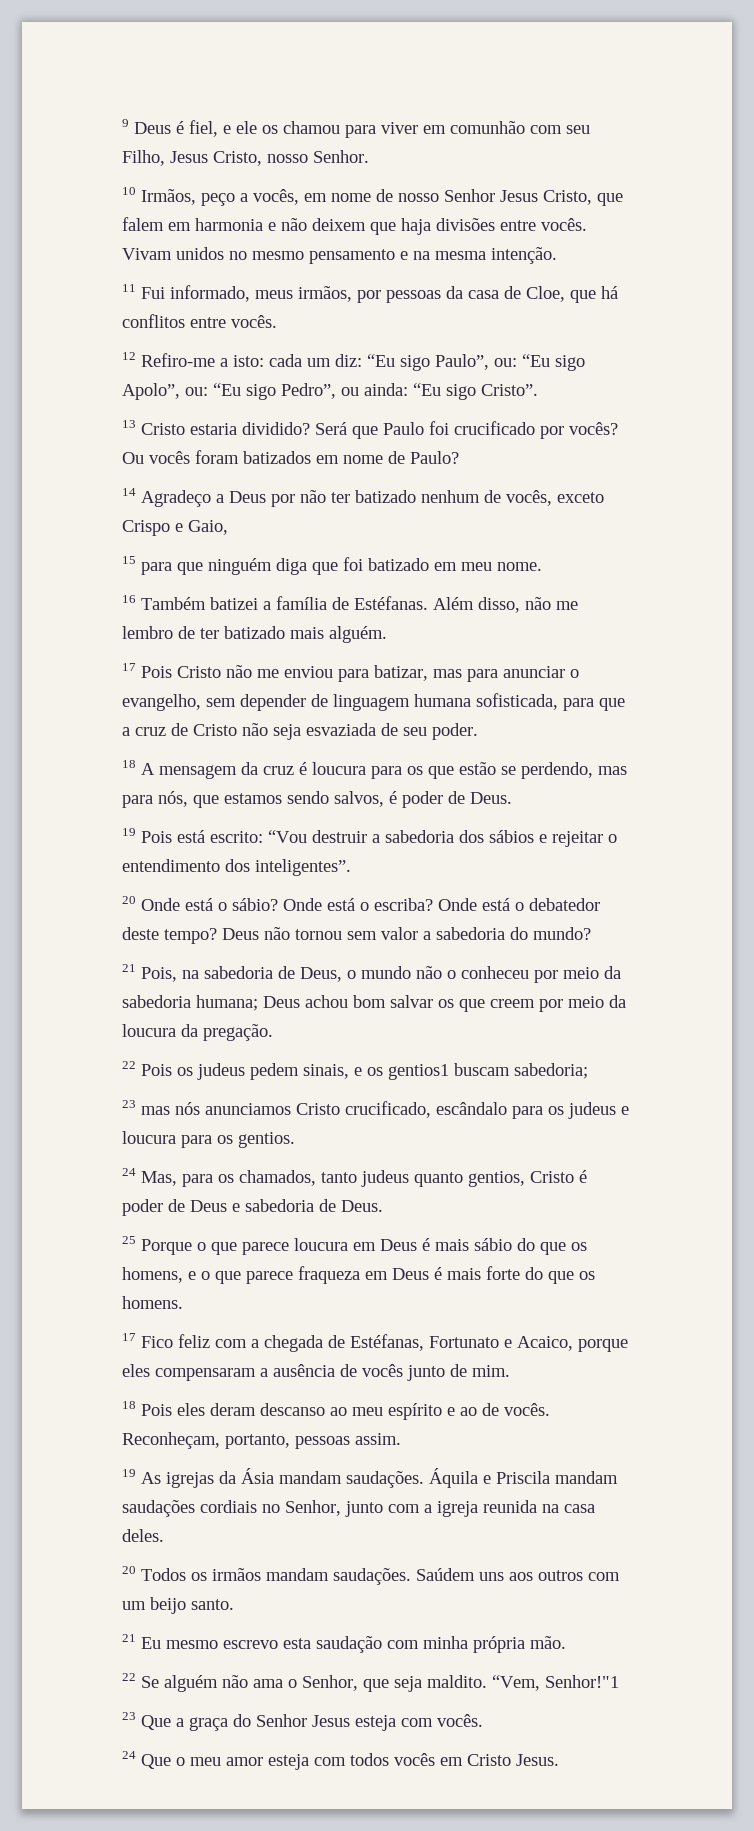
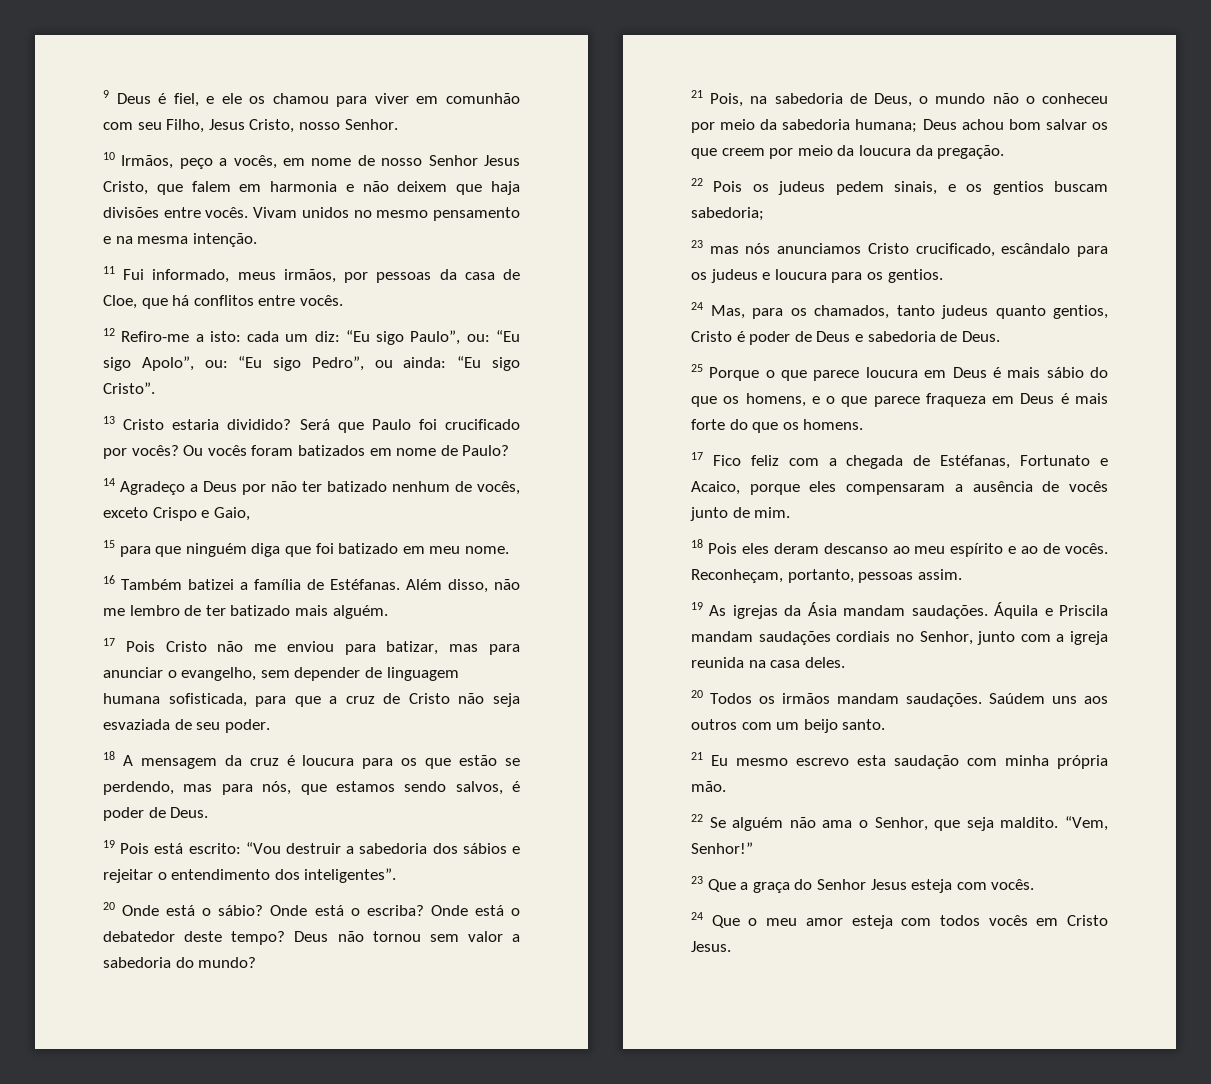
- 22 Pois os judeus pedem sinais, e os gentios1 buscam sabedoria;
+ 22 Pois os judeus pedem sinais, e os gentios buscam sabedoria;
- “Vem, Senhor!"1
+ “Vem, Senhor!”

